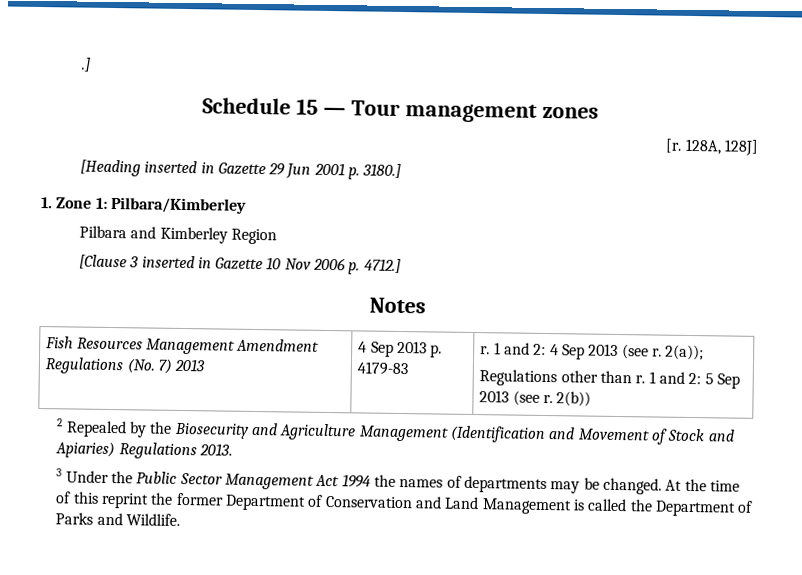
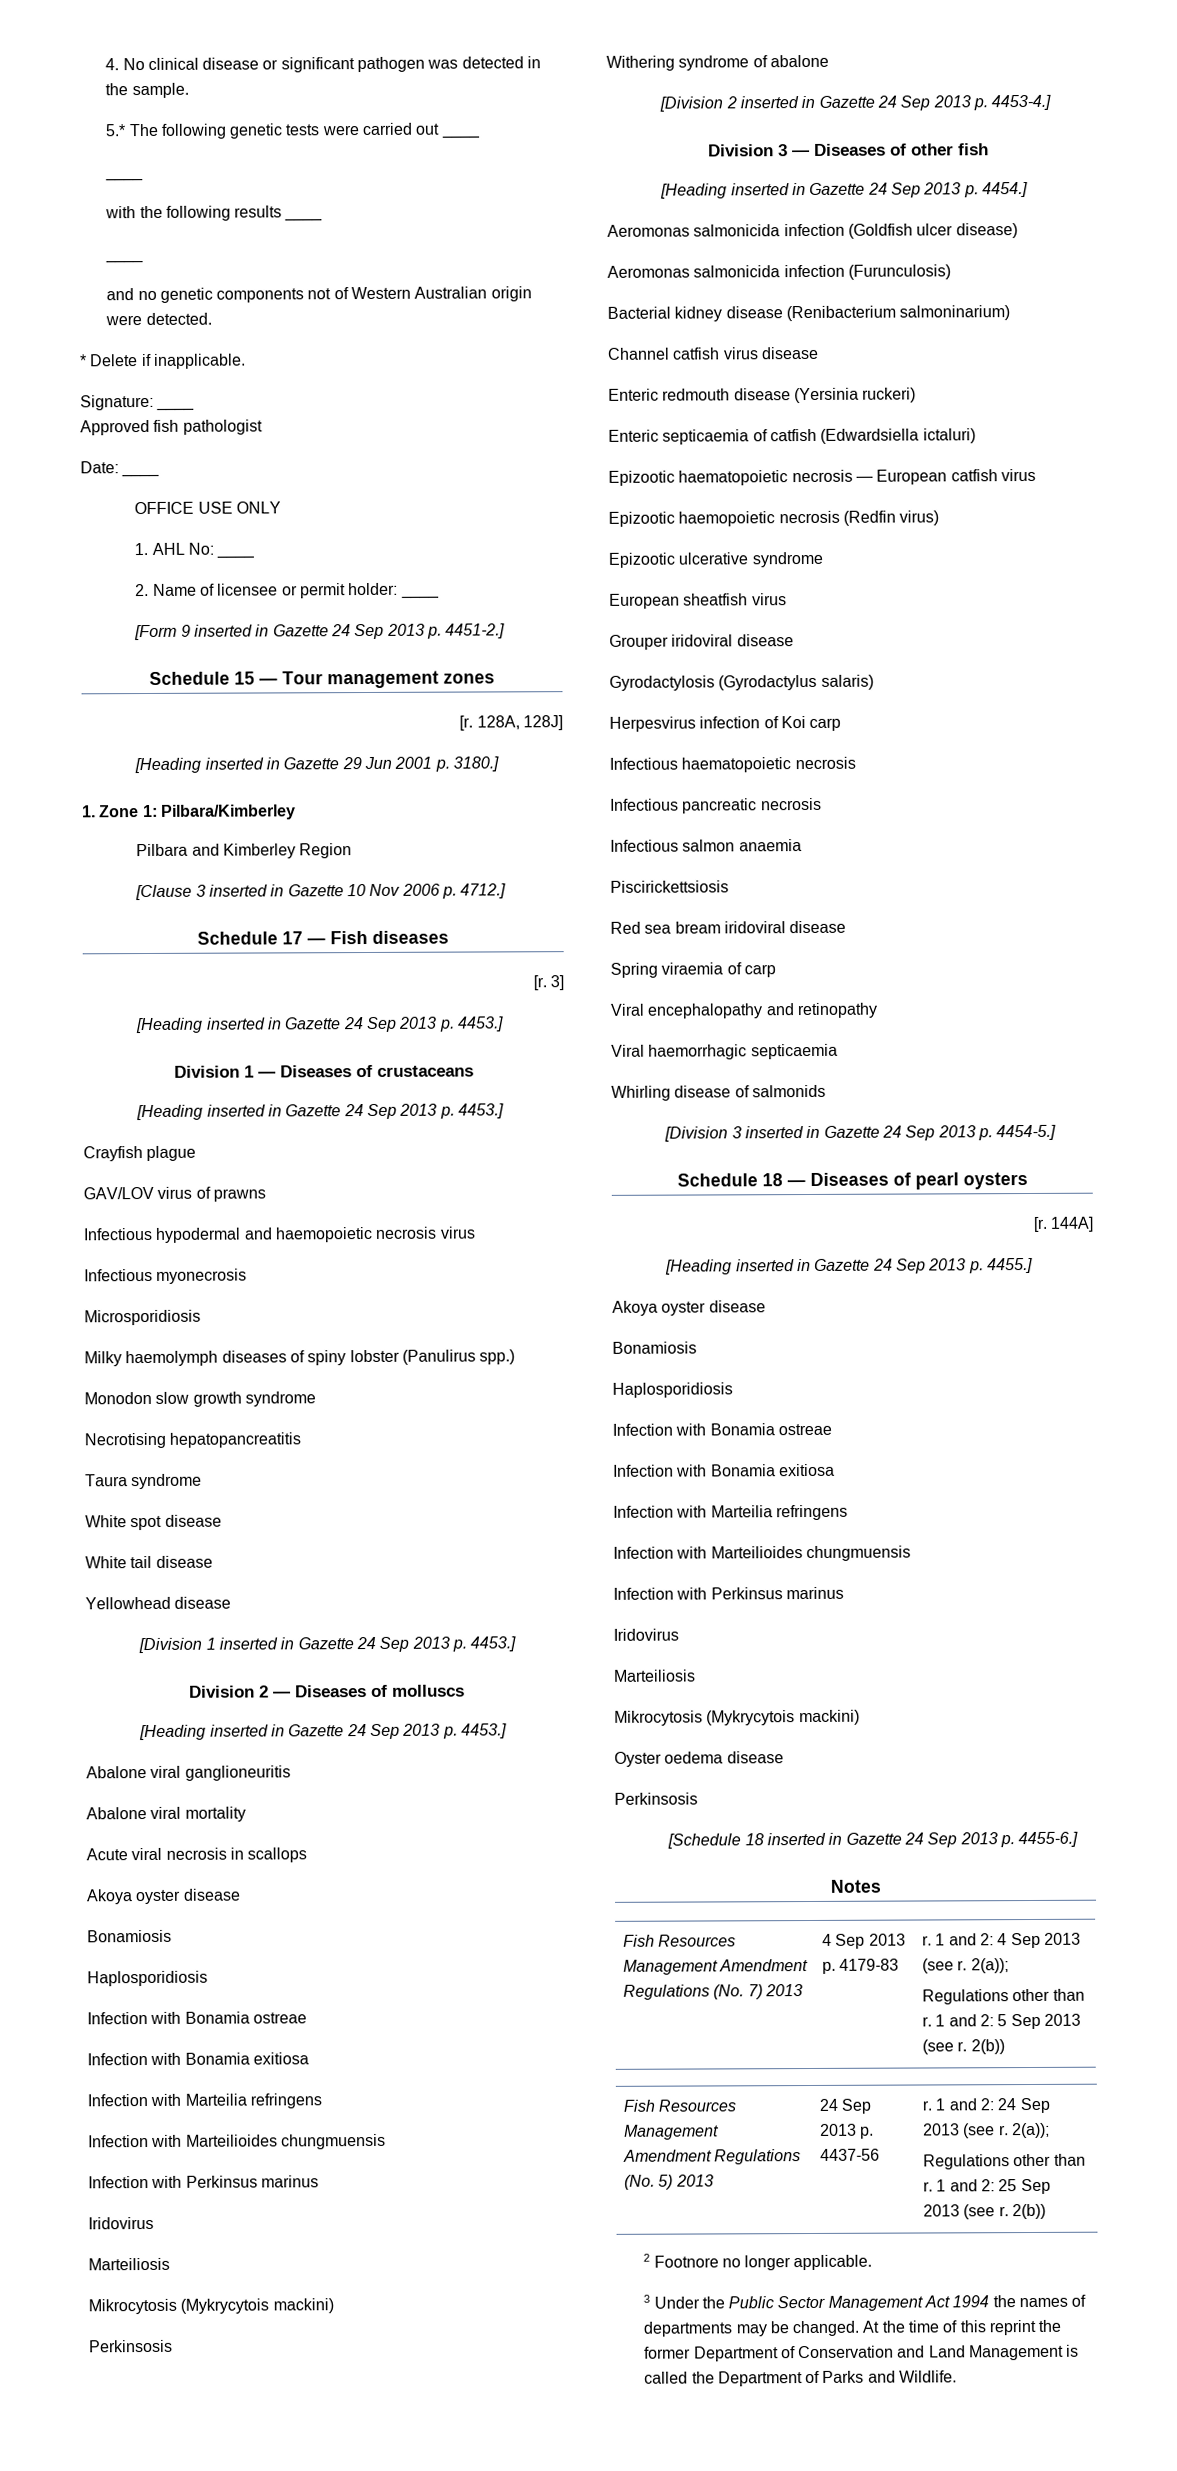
- .]
+ 4. No clinical disease or significant pathogen was detected in the sample.
+ 5.* The following genetic tests were carried out ____
+ ____
+ with the following results ____
+ ____
+ and no genetic components not of Western Australian origin were detected.
+ * Delete if inapplicable.
+ Signature: ____
+ Approved fish pathologist
+ Date: ____
+ OFFICE USE ONLY
+ 1. AHL No: ____
+ 2. Name of licensee or permit holder: ____
+ [Form 9 inserted in Gazette 24 Sep 2013 p. 4451-2.]
+ Schedule 17 — Fish diseases
+ [r. 3]
+ [Heading inserted in Gazette 24 Sep 2013 p. 4453.]
+ Division 1 — Diseases of crustaceans
+ [Heading inserted in Gazette 24 Sep 2013 p. 4453.]
+ Crayfish plague
+ GAV/LOV virus of prawns
+ Infectious hypodermal and haemopoietic necrosis virus
+ Infectious myonecrosis
+ Microsporidiosis
+ Milky haemolymph diseases of spiny lobster (Panulirus spp.)
+ Monodon slow growth syndrome
+ Necrotising hepatopancreatitis
+ Taura syndrome
+ White spot disease
+ White tail disease
+ Yellowhead disease
+ [Division 1 inserted in Gazette 24 Sep 2013 p. 4453.]
+ Division 2 — Diseases of molluscs
+ [Heading inserted in Gazette 24 Sep 2013 p. 4453.]
+ Abalone viral ganglioneuritis
+ Abalone viral mortality
+ Acute viral necrosis in scallops
+ Akoya oyster disease
+ Bonamiosis
+ Haplosporidiosis
+ Infection with Bonamia ostreae
+ Infection with Bonamia exitiosa
+ Infection with Marteilia refringens
+ Infection with Marteilioides chungmuensis
+ Infection with Perkinsus marinus
+ Iridovirus
+ Marteiliosis
+ Mikrocytosis (Mykrycytois mackini)
+ Perkinsosis
+ Withering syndrome of abalone
+ [Division 2 inserted in Gazette 24 Sep 2013 p. 4453-4.]
+ Division 3 — Diseases of other fish
+ [Heading inserted in Gazette 24 Sep 2013 p. 4454.]
+ Aeromonas salmonicida infection (Goldfish ulcer disease)
+ Aeromonas salmonicida infection (Furunculosis)
+ Bacterial kidney disease (Renibacterium salmoninarium)
+ Channel catfish virus disease
+ Enteric redmouth disease (Yersinia ruckeri)
+ Enteric septicaemia of catfish (Edwardsiella ictaluri)
+ Epizootic haematopoietic necrosis — European catfish virus
+ Epizootic haemopoietic necrosis (Redfin virus)
+ Epizootic ulcerative syndrome
+ European sheatfish virus
+ Grouper iridoviral disease
+ Gyrodactylosis (Gyrodactylus salaris)
+ Herpesvirus infection of Koi carp
+ Infectious haematopoietic necrosis
+ Infectious pancreatic necrosis
+ Infectious salmon anaemia
+ Piscirickettsiosis
+ Red sea bream iridoviral disease
+ Spring viraemia of carp
+ Viral encephalopathy and retinopathy
+ Viral haemorrhagic septicaemia
+ Whirling disease of salmonids
+ [Division 3 inserted in Gazette 24 Sep 2013 p. 4454-5.]
+ Schedule 18 — Diseases of pearl oysters
+ [r. 144A]
+ [Heading inserted in Gazette 24 Sep 2013 p. 4455.]
+ Akoya oyster disease
+ Bonamiosis
+ Haplosporidiosis
+ Infection with Bonamia ostreae
+ Infection with Bonamia exitiosa
+ Infection with Marteilia refringens
+ Infection with Marteilioides chungmuensis
+ Infection with Perkinsus marinus
+ Iridovirus
+ Marteiliosis
+ Mikrocytosis (Mykrycytois mackini)
+ Oyster oedema disease
+ Perkinsosis
+ [Schedule 18 inserted in Gazette 24 Sep 2013 p. 4455-6.]
- 2 Repealed by the Biosecurity and Agriculture Management (Identification and Movement of Stock and Apiaries) Regulations 2013.
+ Fish Resources Management Amendment Regulations (No. 5) 2013 | 24 Sep 2013 p. 4437-56 | r. 1 and 2: 24 Sep 2013 (see r. 2(a));
+ Regulations other than r. 1 and 2: 25 Sep 2013 (see r. 2(b))
+ 2 Footnore no longer applicable.

